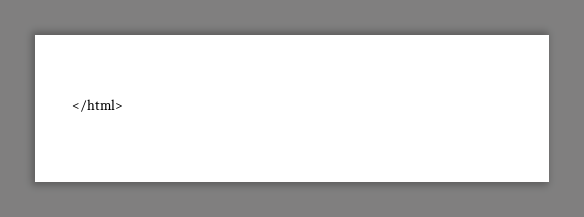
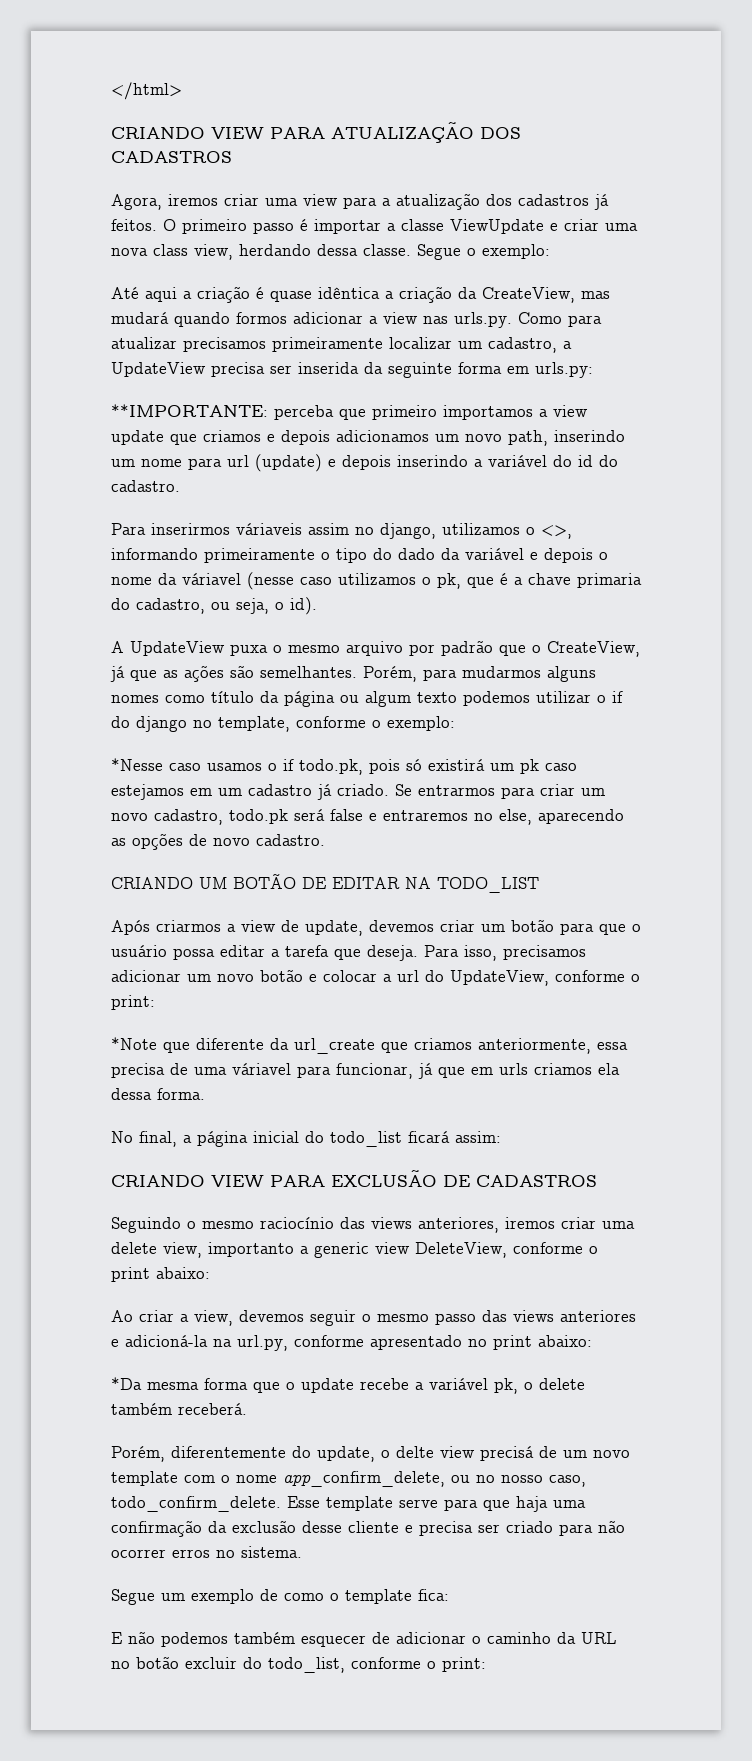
+ CRIANDO VIEW PARA ATUALIZAÇÃO DOS CADASTROS
+ Agora, iremos criar uma view para a atualização dos cadastros já feitos. O primeiro passo é importar a classe ViewUpdate e criar uma nova class view, herdando dessa classe. Segue o exemplo:
+ Até aqui a criação é quase idêntica a criação da CreateView, mas mudará quando formos adicionar a view nas urls.py. Como para atualizar precisamos primeiramente localizar um cadastro, a UpdateView precisa ser inserida da seguinte forma em urls.py:
+ **IMPORTANTE: perceba que primeiro importamos a view update que criamos e depois adicionamos um novo path, inserindo um nome para url (update) e depois inserindo a variável do id do cadastro.
+ Para inserirmos váriaveis assim no django, utilizamos o <>, informando primeiramente o tipo do dado da variável e depois o nome da váriavel (nesse caso utilizamos o pk, que é a chave primaria do cadastro, ou seja, o id).
+ A UpdateView puxa o mesmo arquivo por padrão que o CreateView, já que as ações são semelhantes. Porém, para mudarmos alguns nomes como título da página ou algum texto podemos utilizar o if do django no template, conforme o exemplo:
+ *Nesse caso usamos o if todo.pk, pois só existirá um pk caso estejamos em um cadastro já criado. Se entrarmos para criar um novo cadastro, todo.pk será false e entraremos no else, aparecendo as opções de novo cadastro.
+ CRIANDO UM BOTÃO DE EDITAR NA TODO_LIST
+ Após criarmos a view de update, devemos criar um botão para que o usuário possa editar a tarefa que deseja. Para isso, precisamos adicionar um novo botão e colocar a url do UpdateView, conforme o print:
+ *Note que diferente da url_create que criamos anteriormente, essa precisa de uma váriavel para funcionar, já que em urls criamos ela dessa forma.
+ No final, a página inicial do todo_list ficará assim:
+ CRIANDO VIEW PARA EXCLUSÃO DE CADASTROS
+ Seguindo o mesmo raciocínio das views anteriores, iremos criar uma delete view, importanto a generic view DeleteView, conforme o print abaixo:
+ Ao criar a view, devemos seguir o mesmo passo das views anteriores e adicioná-la na url.py, conforme apresentado no print abaixo:
+ *Da mesma forma que o update recebe a variável pk, o delete também receberá.
+ Porém, diferentemente do update, o delte view precisá de um novo template com o nome app_confirm_delete, ou no nosso caso, todo_confirm_delete. Esse template serve para que haja uma confirmação da exclusão desse cliente e precisa ser criado para não ocorrer erros no sistema.
+ Segue um exemplo de como o template fica:
+ E não podemos também esquecer de adicionar o caminho da URL no botão excluir do todo_list, conforme o print:

